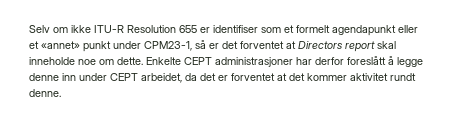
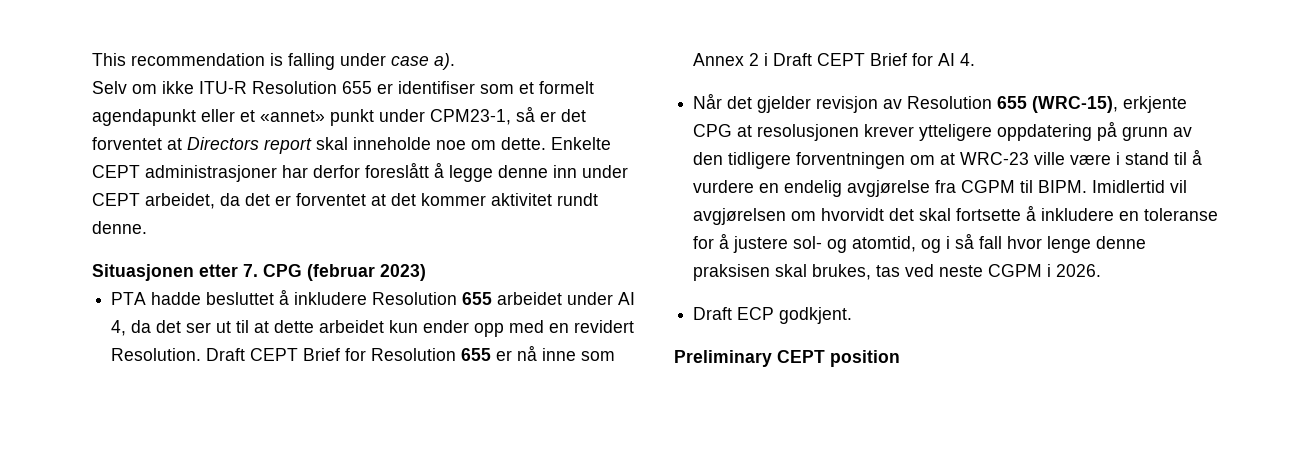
+ This recommendation is falling under case a).
+ Situasjonen etter 7. CPG (februar 2023)
+ PTA hadde besluttet å inkludere Resolution 655 arbeidet under AI 4, da det ser ut til at dette arbeidet kun ender opp med en revidert Resolution. Draft CEPT Brief for Resolution 655 er nå inne som Annex 2 i Draft CEPT Brief for AI 4.
+ Når det gjelder revisjon av Resolution 655 (WRC-15), erkjente CPG at resolusjonen krever ytteligere oppdatering på grunn av den tidligere forventningen om at WRC-23 ville være i stand til å vurdere en endelig avgjørelse fra CGPM til BIPM. Imidlertid vil avgjørelsen om hvorvidt det skal fortsette å inkludere en toleranse for å justere sol- og atomtid, og i så fall hvor lenge denne praksisen skal brukes, tas ved neste CGPM i 2026.
+ Draft ECP godkjent.
+ Preliminary CEPT position

